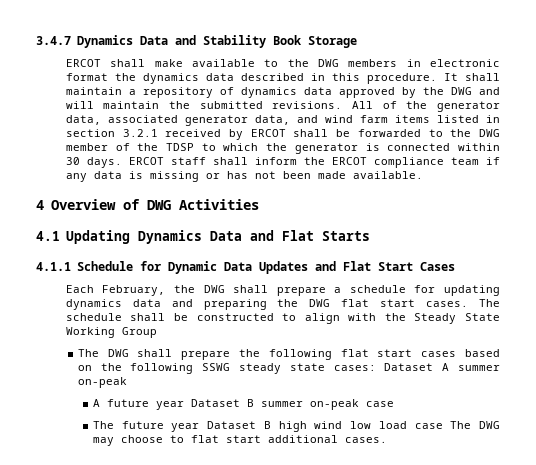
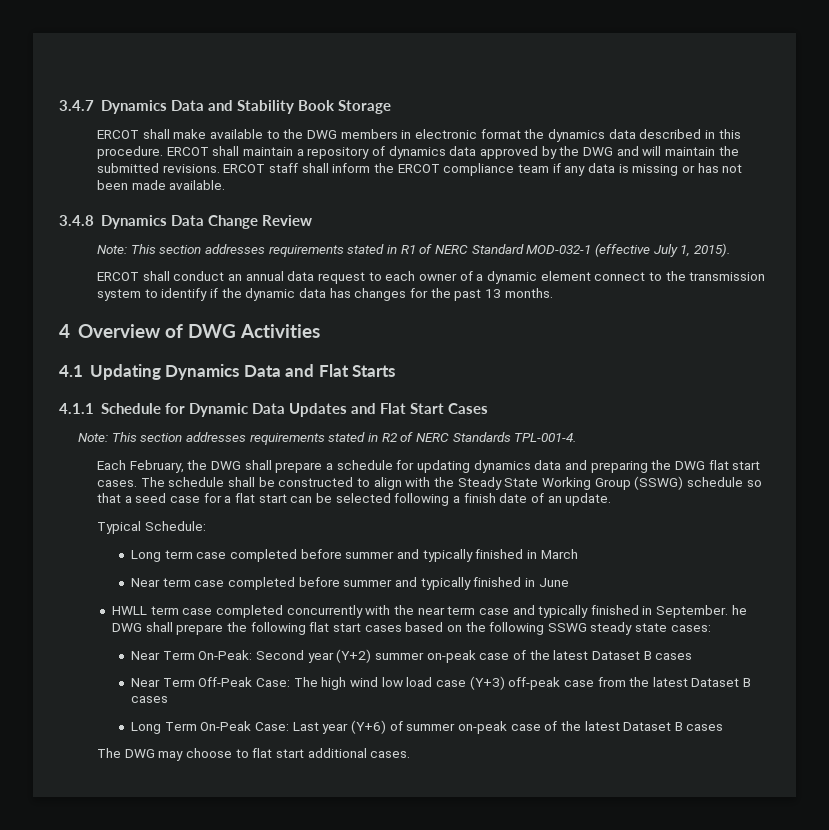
- It shall maintain a repository of dynamics data approved by the DWG and will maintain the submitted revisions.
+ ERCOT shall maintain a repository of dynamics data approved by the DWG and will maintain the submitted revisions.
- All of the generator data, associated generator data, and wind farm items listed in section 3.2.1 received by ERCOT shall be forwarded to the DWG member of the TDSP to which the generator is connected within 30 days.
+ 3.4.8 Dynamics Data Change Review
+ Note: This section addresses requirements stated in R1 of NERC Standard MOD-032-1 (effective July 1, 2015).
+ ERCOT shall conduct an annual data request to each owner of a dynamic element connect to the transmission system to identify if the dynamic data has changes for the past 13 months.
+ Note: This section addresses requirements stated in R2 of NERC Standards TPL-001-4.
- The schedule shall be constructed to align with the Steady State Working Group
- The DWG shall prepare the following flat start cases based on the following SSWG steady state cases: Dataset A summer on-peak
- A future year Dataset B summer on-peak case
- The future year Dataset B high wind low load case The DWG may choose to flat start additional cases.
+ The schedule shall be constructed to align with the Steady State Working Group (SSWG) schedule so that a seed case for a flat start can be selected following a finish date of an update.
+ Typical Schedule:
+ Long term case completed before summer and typically finished in March
+ Near term case completed before summer and typically finished in June
+ HWLL term case completed concurrently with the near term case and typically finished in September. he DWG shall prepare the following flat start cases based on the following SSWG steady state cases:
+ Near Term On-Peak: Second year (Y+2) summer on-peak case of the latest Dataset B cases
+ Near Term Off-Peak Case: The high wind low load case (Y+3) off-peak case from the latest Dataset B cases
+ Long Term On-Peak Case: Last year (Y+6) of summer on-peak case of the latest Dataset B cases
+ The DWG may choose to flat start additional cases.

